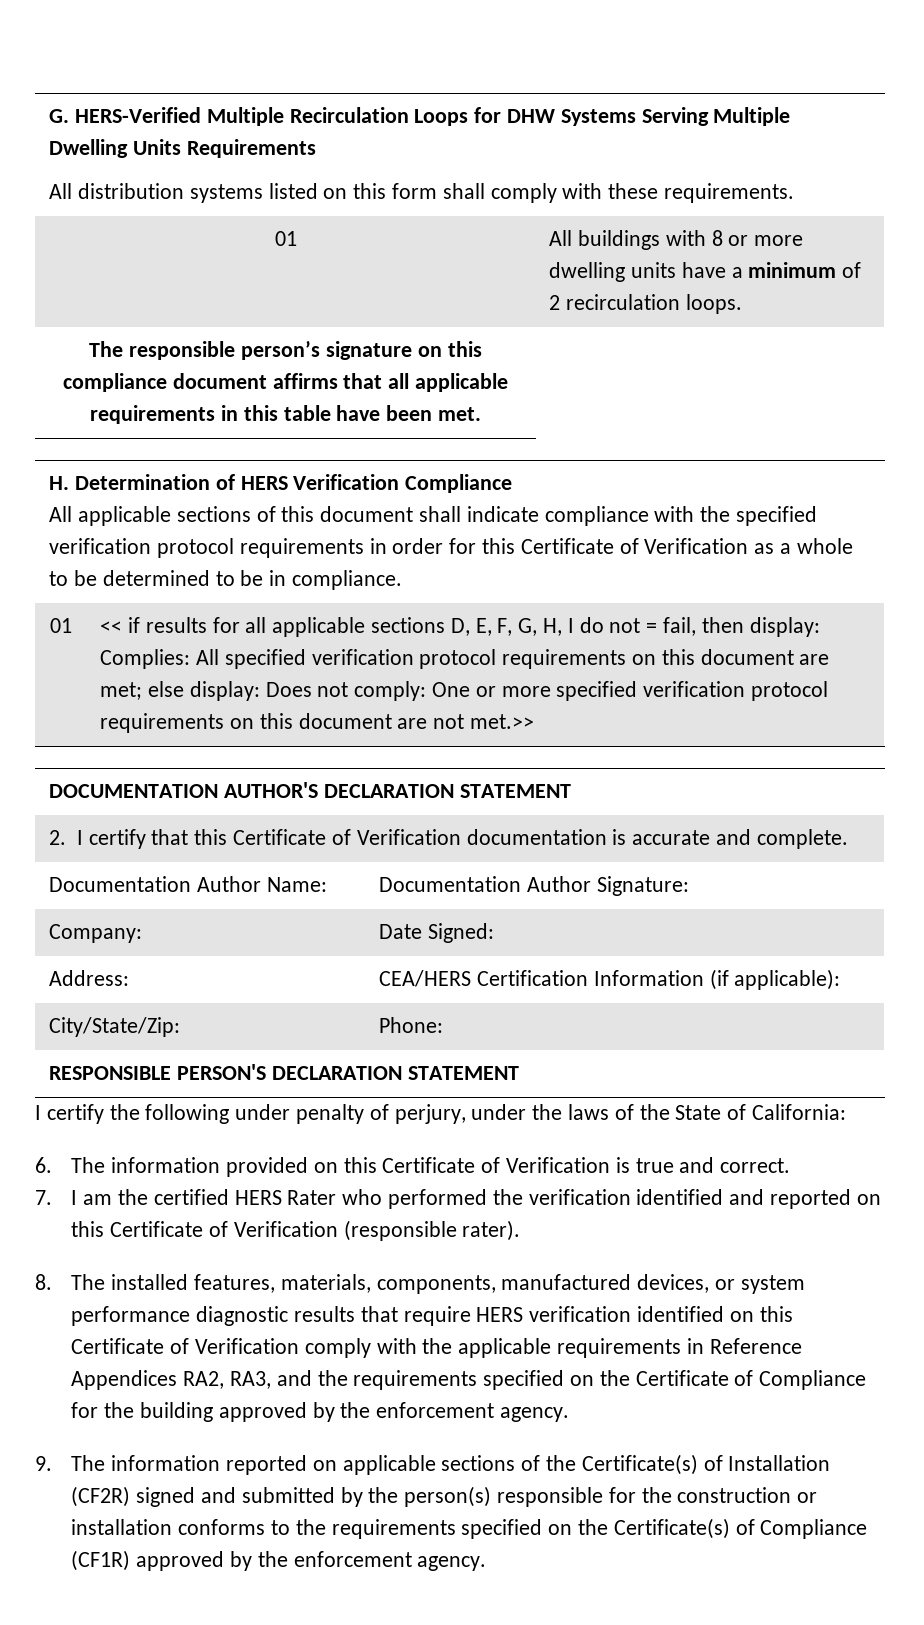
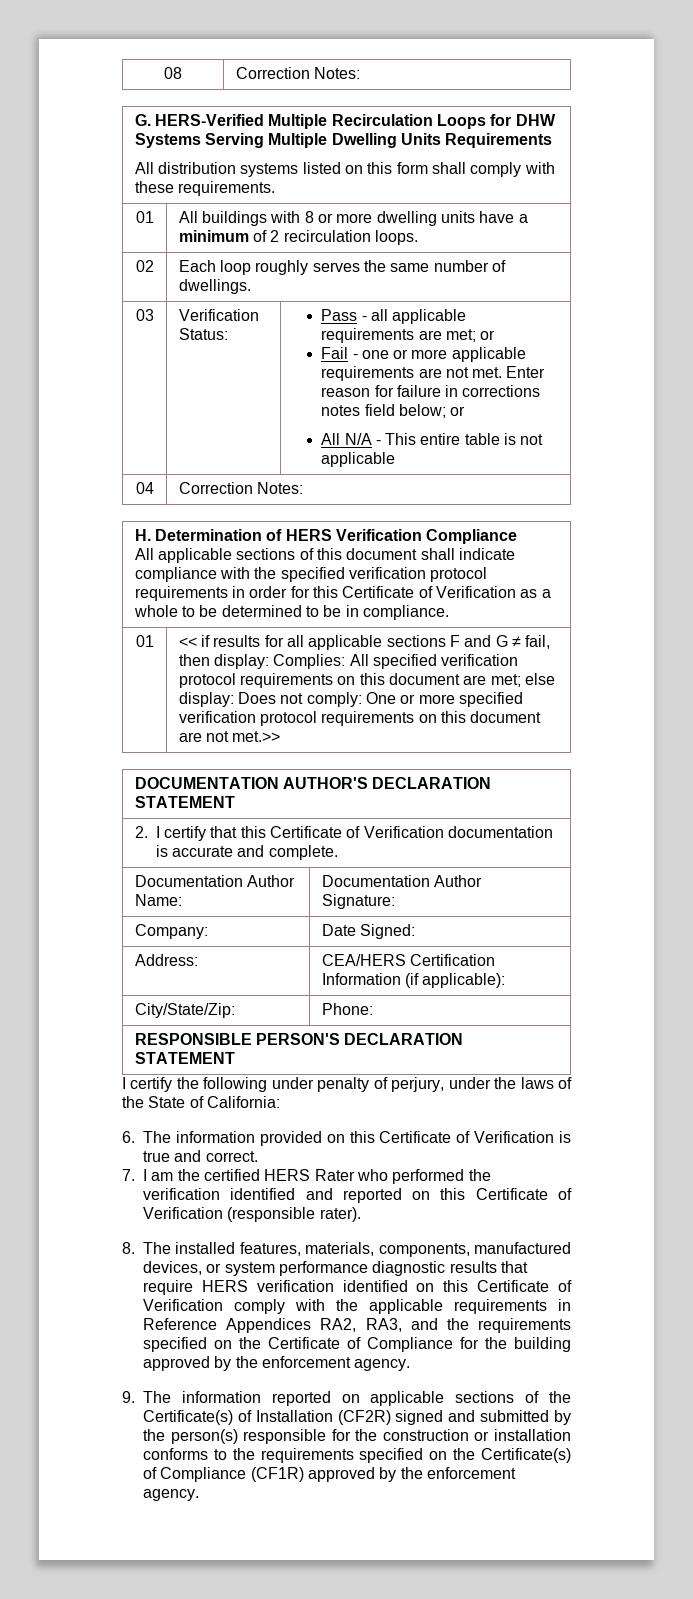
+ 08 | Correction Notes:
- The responsible person’s signature on this compliance document affirms that all applicable requirements in this table have been met.
+ 02 | Each loop roughly serves the same number of dwellings.
+ 03 | Verification Status: | Pass - all applicable requirements are met; or
+ Fail - one or more applicable requirements are not met. Enter reason for failure in corrections notes field below; or
+ All N/A - This entire table is not applicable
+ 04 | Correction Notes:
- << if results for all applicable sections D, E, F, G, H, I do not = fail, then display: Complies: All specified verification protocol requirements on this document are met; else display: Does not comply: One or more specified verification protocol requirements on this document are not met.>>
+ << if results for all applicable sections F and G ≠ fail, then display: Complies: All specified verification protocol requirements on this document are met; else display: Does not comply: One or more specified verification protocol requirements on this document are not met.>>

